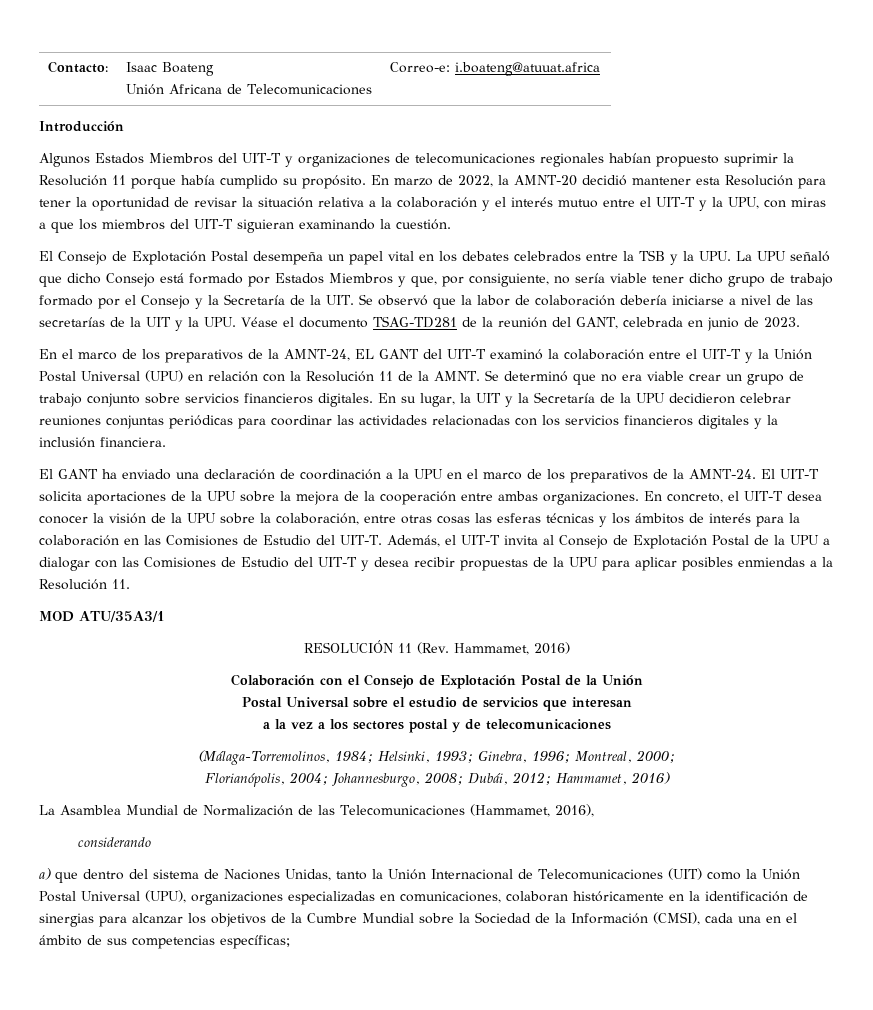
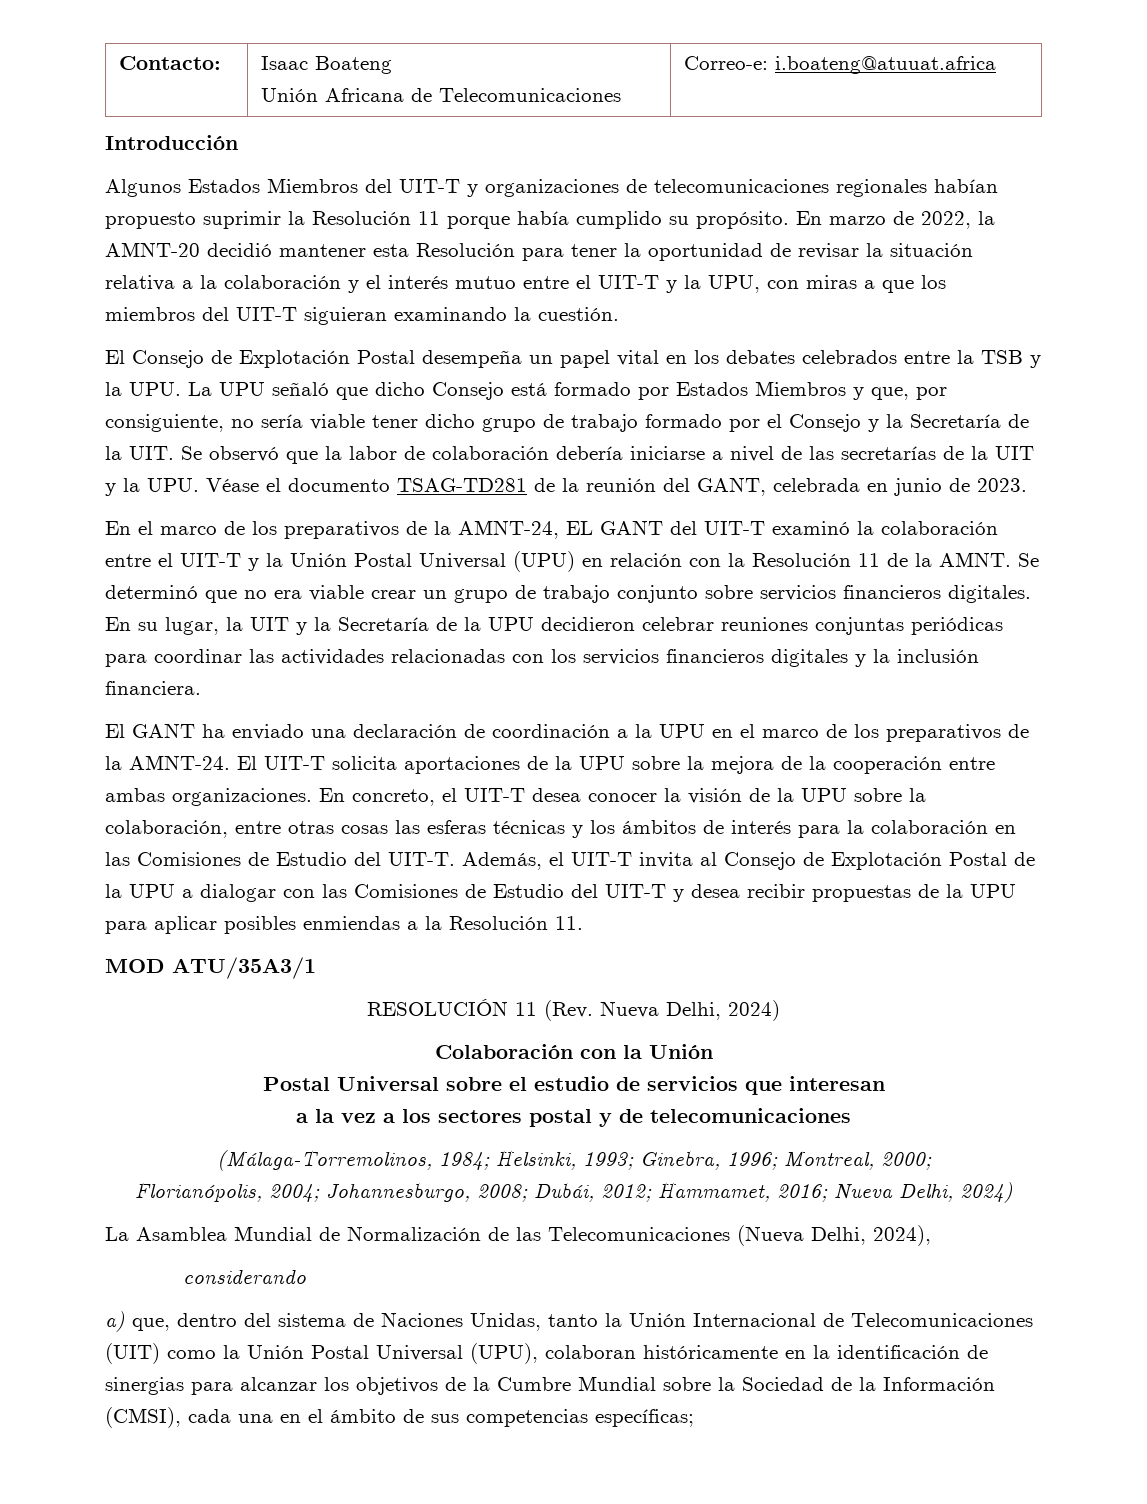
- RESOLUCIÓN 11 (Rev. Hammamet, 2016)
+ RESOLUCIÓN 11 (Rev. Nueva Delhi, 2024)
- Colaboración con el Consejo de Explotación Postal de la Unión
+ Colaboración con la Unión
- Florianópolis, 2004; Johannesburgo, 2008; Dubái, 2012; Hammamet, 2016)
+ Florianópolis, 2004; Johannesburgo, 2008; Dubái, 2012; Hammamet, 2016; Nueva Delhi, 2024)
- La Asamblea Mundial de Normalización de las Telecomunicaciones (Hammamet, 2016),
+ La Asamblea Mundial de Normalización de las Telecomunicaciones (Nueva Delhi, 2024),
- a) que dentro del sistema de Naciones Unidas, tanto la Unión Internacional de Telecomunicaciones (UIT) como la Unión Postal Universal (UPU), organizaciones especializadas en comunicaciones, colaboran históricamente en la identificación de sinergias para alcanzar los objetivos de la Cumbre Mundial sobre la Sociedad de la Información (CMSI), cada una en el ámbito de sus competencias específicas;
+ a) que, dentro del sistema de Naciones Unidas, tanto la Unión Internacional de Telecomunicaciones (UIT) como la Unión Postal Universal (UPU), colaboran históricamente en la identificación de sinergias para alcanzar los objetivos de la Cumbre Mundial sobre la Sociedad de la Información (CMSI), cada una en el ámbito de sus competencias específicas;

